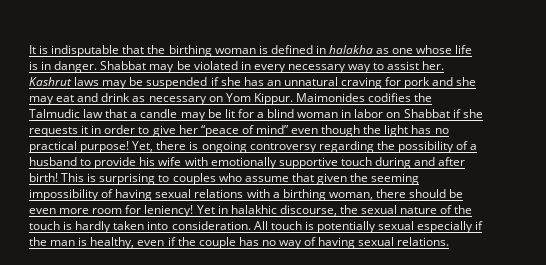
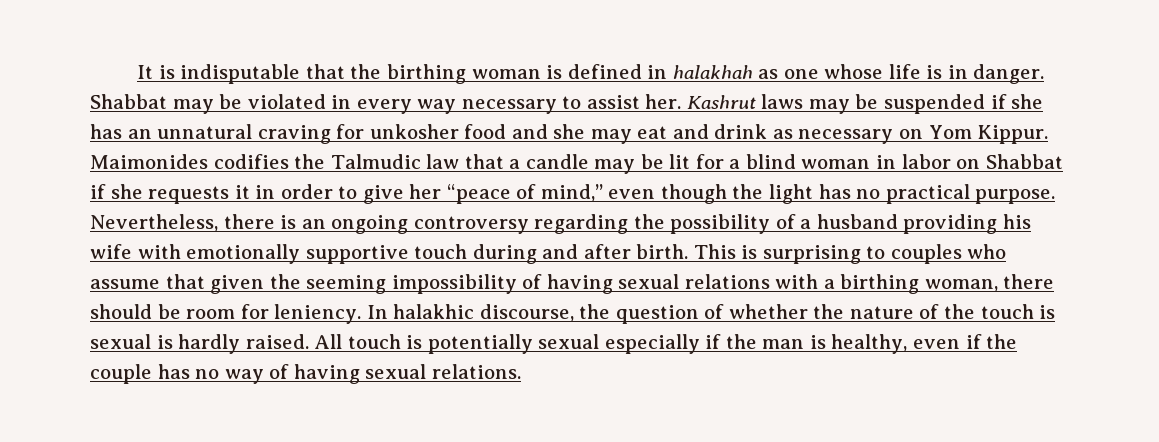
- It is indisputable that the birthing woman is defined in halakha as one whose life is in danger.
+ It is indisputable that the birthing woman is defined in halakhah as one whose life is in danger.
- Shabbat may be violated in every necessary way to assist her.
+ Shabbat may be violated in every way necessary to assist her.
- Kashrut laws may be suspended if she has an unnatural craving for pork and she may eat and drink as necessary on Yom Kippur.
+ Kashrut laws may be suspended if she has an unnatural craving for unkosher food and she may eat and drink as necessary on Yom Kippur.
- Maimonides codifies the Talmudic law that a candle may be lit for a blind woman in labor on Shabbat if she requests it in order to give her “peace of mind” even though the light has no practical purpose! Yet, there is ongoing controversy regarding the possibility of a husband to provide his wife with emotionally supportive touch during and after birth!
+ Maimonides codifies the Talmudic law that a candle may be lit for a blind woman in labor on Shabbat if she requests it in order to give her “peace of mind,” even though the light has no practical purpose. Nevertheless, there is an ongoing controversy regarding the possibility of a husband providing his wife with emotionally supportive touch during and after birth.
- This is surprising to couples who assume that given the seeming impossibility of having sexual relations with a birthing woman, there should be even more room for leniency! Yet in halakhic discourse, the sexual nature of the touch is hardly taken into consideration.
+ This is surprising to couples who assume that given the seeming impossibility of having sexual relations with a birthing woman, there should be room for leniency. In halakhic discourse, the question of whether the nature of the touch is sexual is hardly raised.

